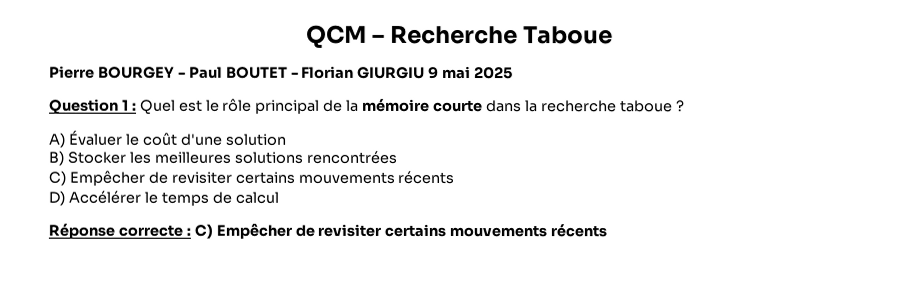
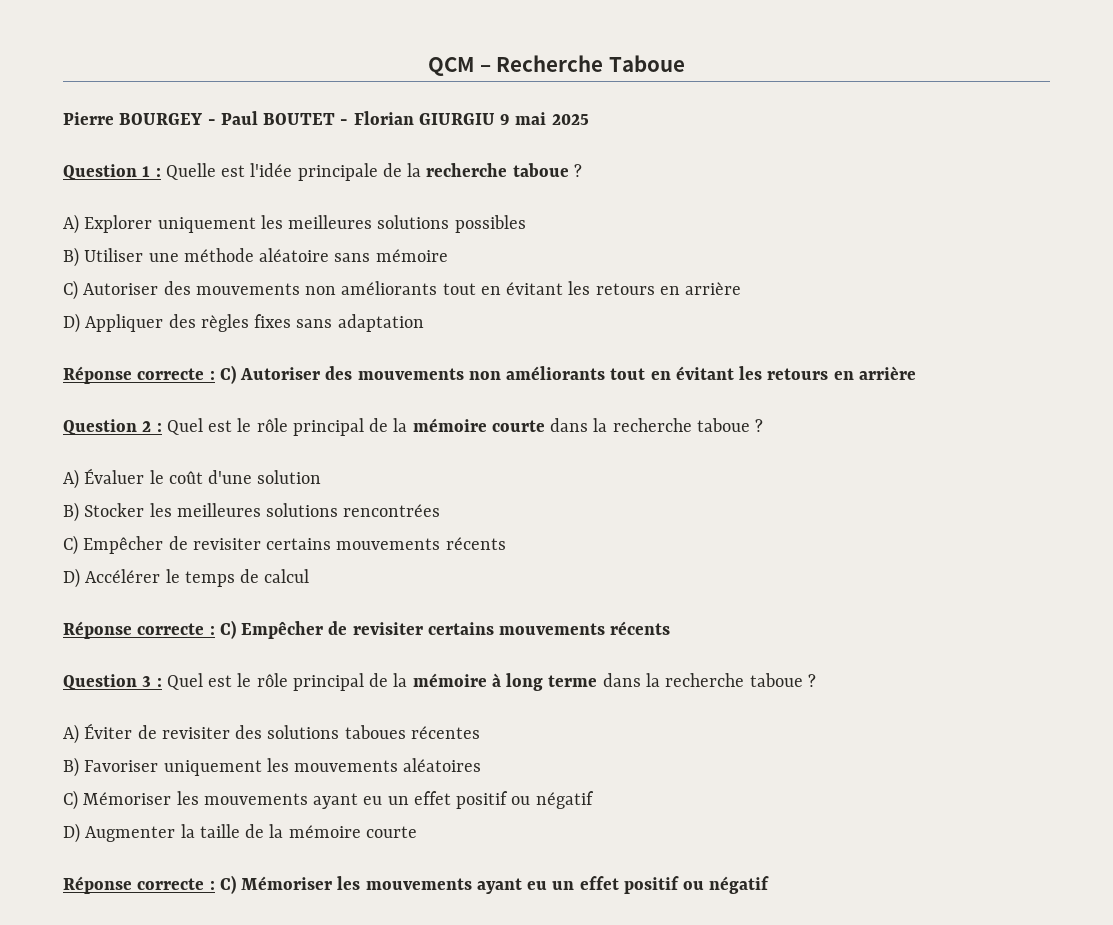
- Question 1 : Quel est le rôle principal de la mémoire courte dans la recherche taboue ?
+ Question 1 : Quelle est l'idée principale de la recherche taboue ?
+ A) Explorer uniquement les meilleures solutions possibles
+ B) Utiliser une méthode aléatoire sans mémoire
+ C) Autoriser des mouvements non améliorants tout en évitant les retours en arrière
+ D) Appliquer des règles fixes sans adaptation
+ Réponse correcte : C) Autoriser des mouvements non améliorants tout en évitant les retours en arrière
+ Question 2 : Quel est le rôle principal de la mémoire courte dans la recherche taboue ?
+ Question 3 : Quel est le rôle principal de la mémoire à long terme dans la recherche taboue ?
+ A) Éviter de revisiter des solutions taboues récentes
+ B) Favoriser uniquement les mouvements aléatoires
+ C) Mémoriser les mouvements ayant eu un effet positif ou négatif
+ D) Augmenter la taille de la mémoire courte
+ Réponse correcte : C) Mémoriser les mouvements ayant eu un effet positif ou négatif

